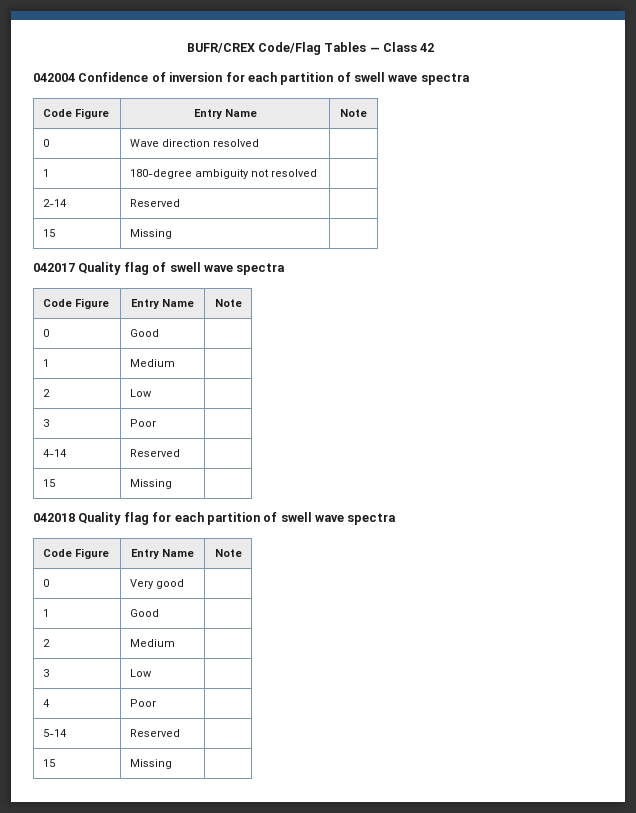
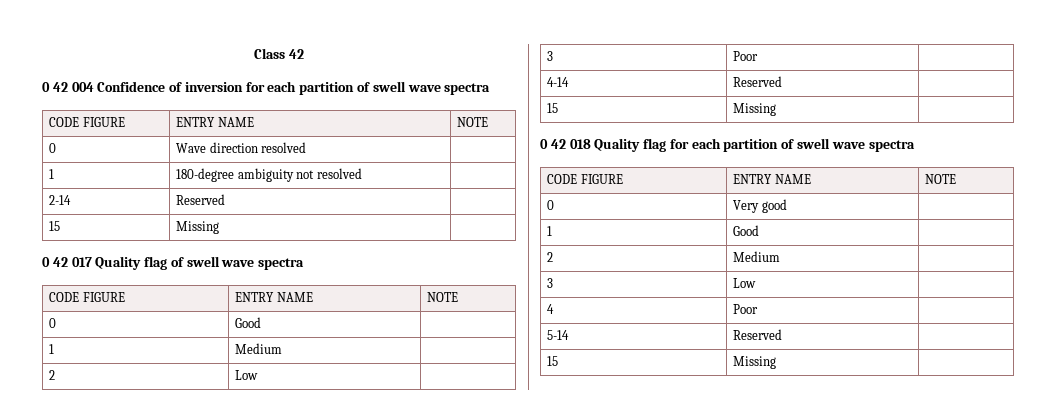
- BUFR/CREX Code/Flag Tables — Class 42
+ Class 42
- 042004 Confidence of inversion for each partition of swell wave spectra
- Code Figure | Entry Name | Note
+ 0 42 004 Confidence of inversion for each partition of swell wave spectra
+ CODE FIGURE | ENTRY NAME | NOTE
- 042017 Quality flag of swell wave spectra
- Code Figure | Entry Name | Note
+ 0 42 017 Quality flag of swell wave spectra
+ CODE FIGURE | ENTRY NAME | NOTE
- 042018 Quality flag for each partition of swell wave spectra
- Code Figure | Entry Name | Note
+ 0 42 018 Quality flag for each partition of swell wave spectra
+ CODE FIGURE | ENTRY NAME | NOTE

